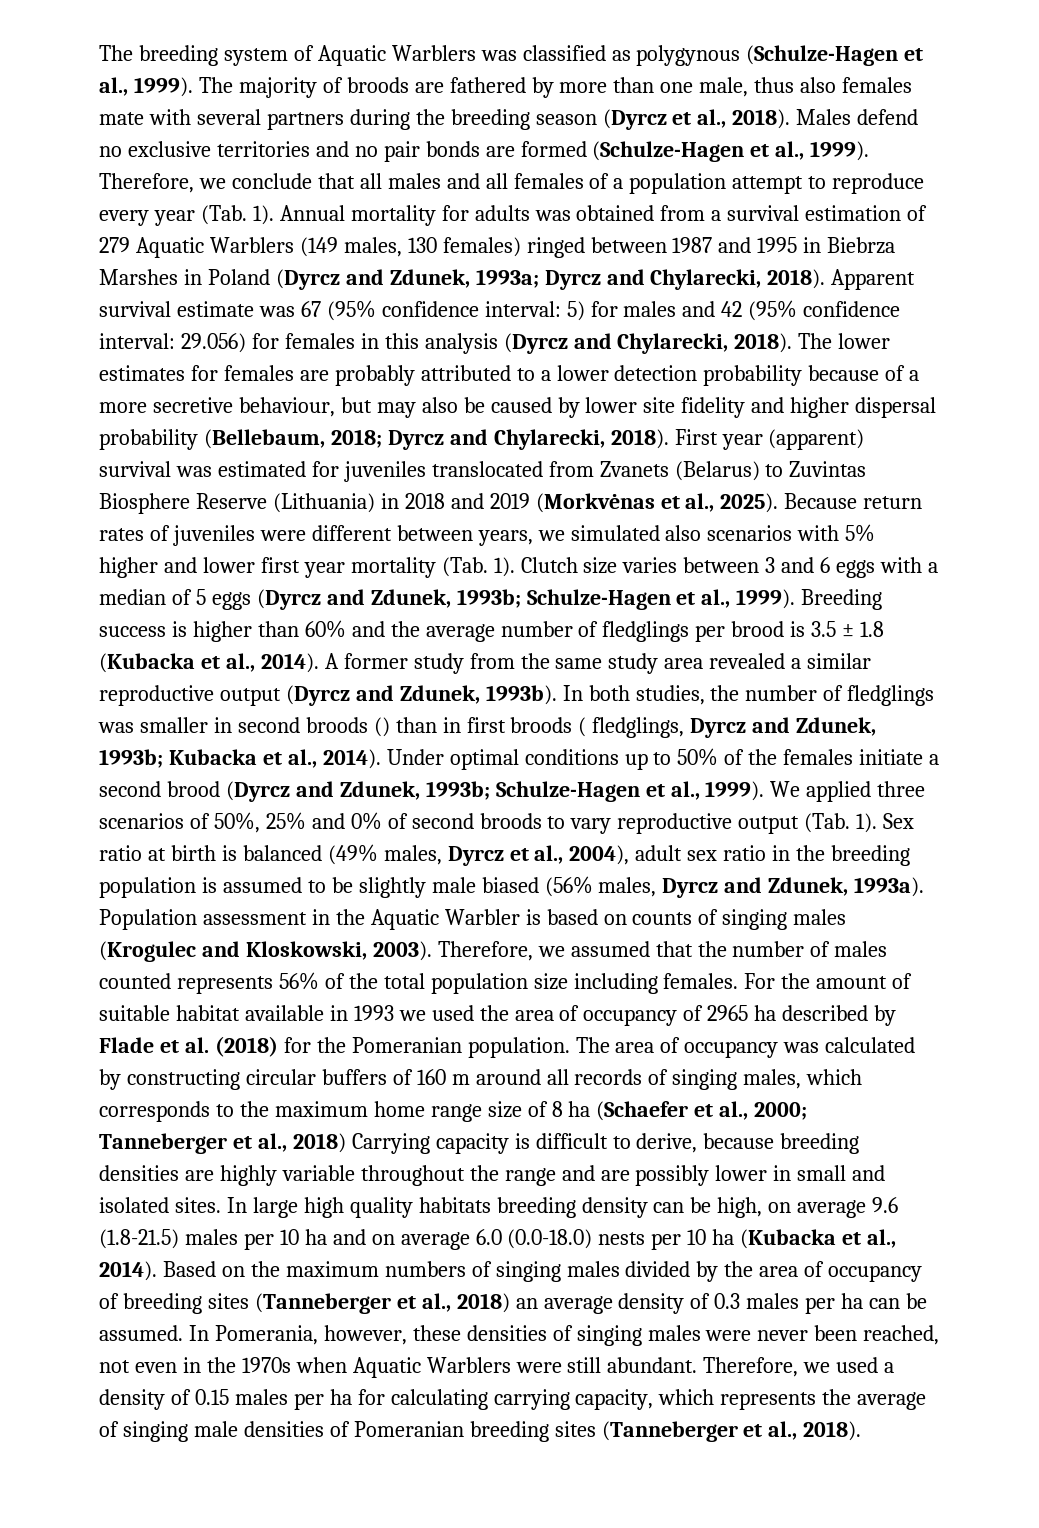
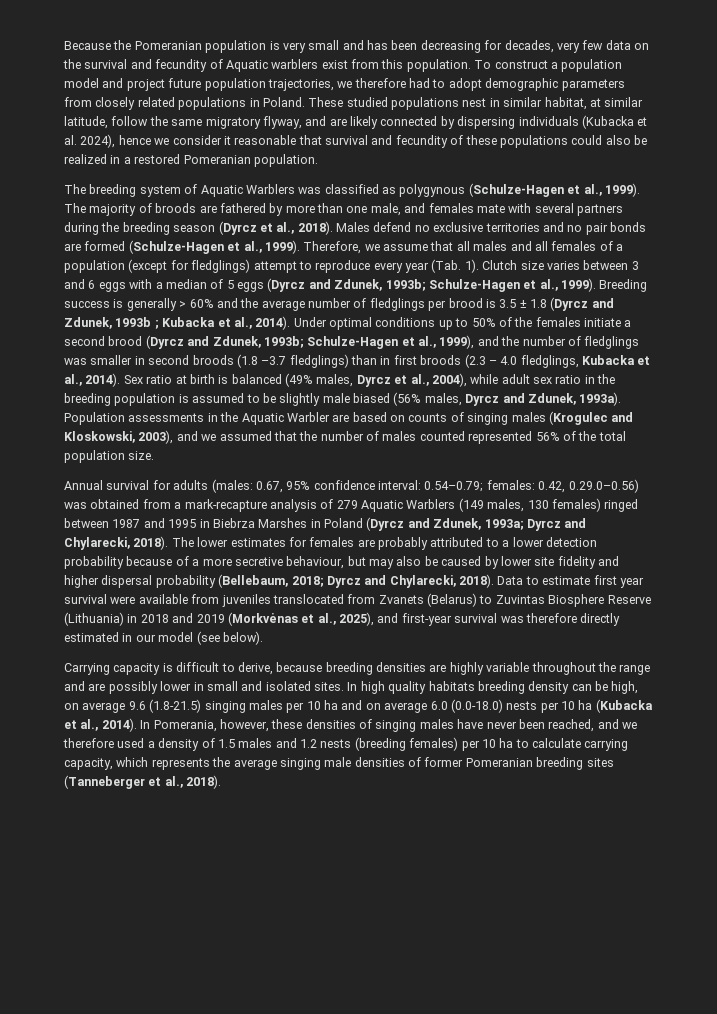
+ Because the Pomeranian population is very small and has been decreasing for decades, very few data on the survival and fecundity of Aquatic warblers exist from this population. To construct a population model and project future population trajectories, we therefore had to adopt demographic parameters from closely related populations in Poland. These studied populations nest in similar habitat, at similar latitude, follow the same migratory flyway, and are likely connected by dispersing individuals (Kubacka et al. 2024), hence we consider it reasonable that survival and fecundity of these populations could also be realized in a restored Pomeranian population.
- The majority of broods are fathered by more than one male, thus also females mate with several partners during the breeding season (Dyrcz et al., 2018).
+ The majority of broods are fathered by more than one male, and females mate with several partners during the breeding season (Dyrcz et al., 2018).
- Therefore, we conclude that all males and all females of a population attempt to reproduce every year (Tab. 1).
+ Therefore, we assume that all males and all females of a population (except for fledglings) attempt to reproduce every year (Tab. 1).
- Annual mortality for adults was obtained from a survival estimation of 279 Aquatic Warblers (149 males, 130 females) ringed between 1987 and 1995 in Biebrza Marshes in Poland (Dyrcz and Zdunek, 1993a; Dyrcz and Chylarecki, 2018).
+ Clutch size varies between 3 and 6 eggs with a median of 5 eggs (Dyrcz and Zdunek, 1993b; Schulze-Hagen et al., 1999). Breeding success is generally > 60% and the average number of fledglings per brood is 3.5 ± 1.8 (Dyrcz and Zdunek, 1993b ; Kubacka et al., 2014). Under optimal conditions up to 50% of the females initiate a second brood (Dyrcz and Zdunek, 1993b; Schulze-Hagen et al., 1999), and the number of fledglings was smaller in second broods (1.8 –3.7 fledglings) than in first broods (2.3 – 4.0 fledglings, Kubacka et al., 2014). Sex ratio at birth is balanced (49% males, Dyrcz et al., 2004), while adult sex ratio in the breeding population is assumed to be slightly male biased (56% males, Dyrcz and Zdunek, 1993a). Population assessments in the Aquatic Warbler are based on counts of singing males (Krogulec and Kloskowski, 2003), and we assumed that the number of males counted represented 56% of the total population size.
+ Annual survival for adults (males: 0.67, 95% confidence interval: 0.54–0.79; females: 0.42, 0.29.0–0.56) was obtained from a mark-recapture analysis of 279 Aquatic Warblers (149 males, 130 females) ringed between 1987 and 1995 in Biebrza Marshes in Poland (Dyrcz and Zdunek, 1993a; Dyrcz and Chylarecki, 2018).
- Apparent survival estimate was 67 (95% confidence interval: 5) for males and 42 (95% confidence interval: 29.056) for females in this analysis (Dyrcz and Chylarecki, 2018).
- First year (apparent) survival was estimated for juveniles translocated from Zvanets (Belarus) to Zuvintas Biosphere Reserve (Lithuania) in 2018 and 2019 (Morkvėnas et al., 2025). Because return rates of juveniles were different between years, we simulated also scenarios with 5% higher and lower first year mortality (Tab. 1). Clutch size varies between 3 and 6 eggs with a median of 5 eggs (Dyrcz and Zdunek, 1993b; Schulze-Hagen et al., 1999). Breeding success is higher than 60% and the average number of fledglings per brood is 3.5 ± 1.8 (Kubacka et al., 2014). A former study from the same study area revealed a similar reproductive output (Dyrcz and Zdunek, 1993b). In both studies, the number of fledglings was smaller in second broods () than in first broods ( fledglings, Dyrcz and Zdunek, 1993b; Kubacka et al., 2014). Under optimal conditions up to 50% of the females initiate a second brood (Dyrcz and Zdunek, 1993b; Schulze-Hagen et al., 1999). We applied three scenarios of 50%, 25% and 0% of second broods to vary reproductive output (Tab. 1). Sex ratio at birth is balanced (49% males, Dyrcz et al., 2004), adult sex ratio in the breeding population is assumed to be slightly male biased (56% males, Dyrcz and Zdunek, 1993a). Population assessment in the Aquatic Warbler is based on counts of singing males (Krogulec and Kloskowski, 2003). Therefore, we assumed that the number of males counted represents 56% of the total population size including females. For the amount of suitable habitat available in 1993 we used the area of occupancy of 2965 ha described by Flade et al. (2018) for the Pomeranian population. The area of occupancy was calculated by constructing circular buffers of 160 m around all records of singing males, which corresponds to the maximum home range size of 8 ha (Schaefer et al., 2000; Tanneberger et al., 2018) Carrying capacity is difficult to derive, because breeding densities are highly variable throughout the range and are possibly lower in small and isolated sites.
+ Data to estimate first year survival were available from juveniles translocated from Zvanets (Belarus) to Zuvintas Biosphere Reserve (Lithuania) in 2018 and 2019 (Morkvėnas et al., 2025), and first-year survival was therefore directly estimated in our model (see below).
+ Carrying capacity is difficult to derive, because breeding densities are highly variable throughout the range and are possibly lower in small and isolated sites.
- In large high quality habitats breeding density can be high, on average 9.6 (1.8-21.5) males per 10 ha and on average 6.0 (0.0-18.0) nests per 10 ha (Kubacka et al., 2014).
+ In high quality habitats breeding density can be high, on average 9.6 (1.8-21.5) singing males per 10 ha and on average 6.0 (0.0-18.0) nests per 10 ha (Kubacka et al., 2014).
- Based on the maximum numbers of singing males divided by the area of occupancy of breeding sites (Tanneberger et al., 2018) an average density of 0.3 males per ha can be assumed.
- In Pomerania, however, these densities of singing males were never been reached, not even in the 1970s when Aquatic Warblers were still abundant. Therefore, we used a density of 0.15 males per ha for calculating carrying capacity, which represents the average of singing male densities of Pomeranian breeding sites (Tanneberger et al., 2018).
+ In Pomerania, however, these densities of singing males have never been reached, and we therefore used a density of 1.5 males and 1.2 nests (breeding females) per 10 ha to calculate carrying capacity, which represents the average singing male densities of former Pomeranian breeding sites (Tanneberger et al., 2018).

